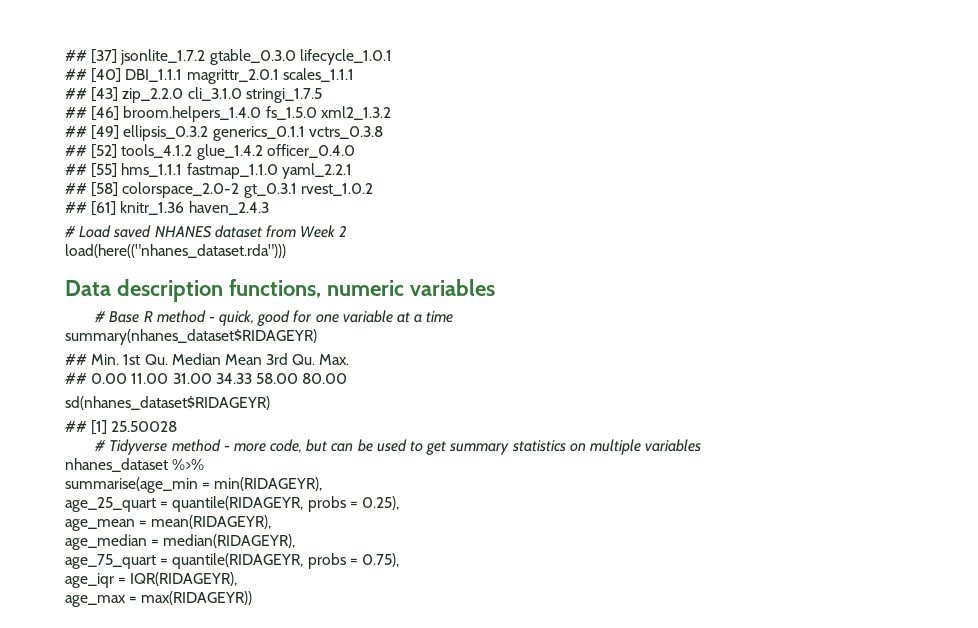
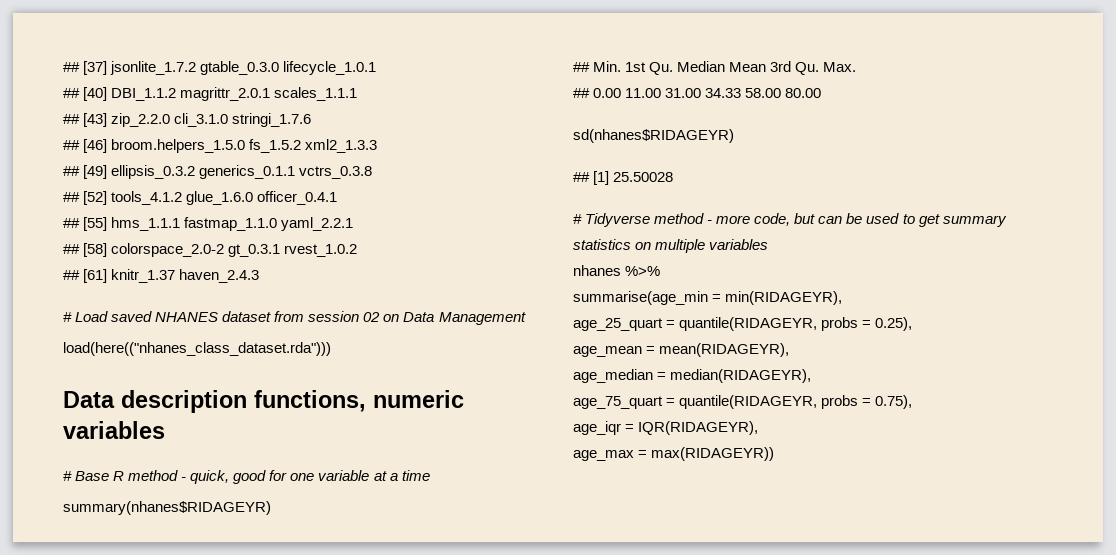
- ## [40] DBI_1.1.1 magrittr_2.0.1 scales_1.1.1
+ ## [40] DBI_1.1.2 magrittr_2.0.1 scales_1.1.1
- ## [43] zip_2.2.0 cli_3.1.0 stringi_1.7.5
+ ## [43] zip_2.2.0 cli_3.1.0 stringi_1.7.6
- ## [46] broom.helpers_1.4.0 fs_1.5.0 xml2_1.3.2
+ ## [46] broom.helpers_1.5.0 fs_1.5.2 xml2_1.3.3
- ## [52] tools_4.1.2 glue_1.4.2 officer_0.4.0
+ ## [52] tools_4.1.2 glue_1.6.0 officer_0.4.1
- ## [61] knitr_1.36 haven_2.4.3
+ ## [61] knitr_1.37 haven_2.4.3
- # Load saved NHANES dataset from Week 2
- load(here(("nhanes_dataset.rda")))
+ # Load saved NHANES dataset from session 02 on Data Management
+ load(here(("nhanes_class_dataset.rda")))
- summary(nhanes_dataset$RIDAGEYR)
+ summary(nhanes$RIDAGEYR)
- sd(nhanes_dataset$RIDAGEYR)
+ sd(nhanes$RIDAGEYR)
- nhanes_dataset %>%
+ nhanes %>%

